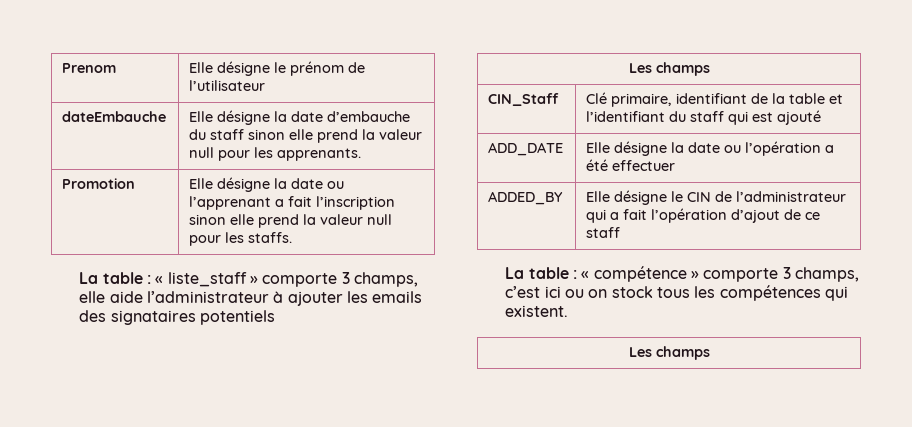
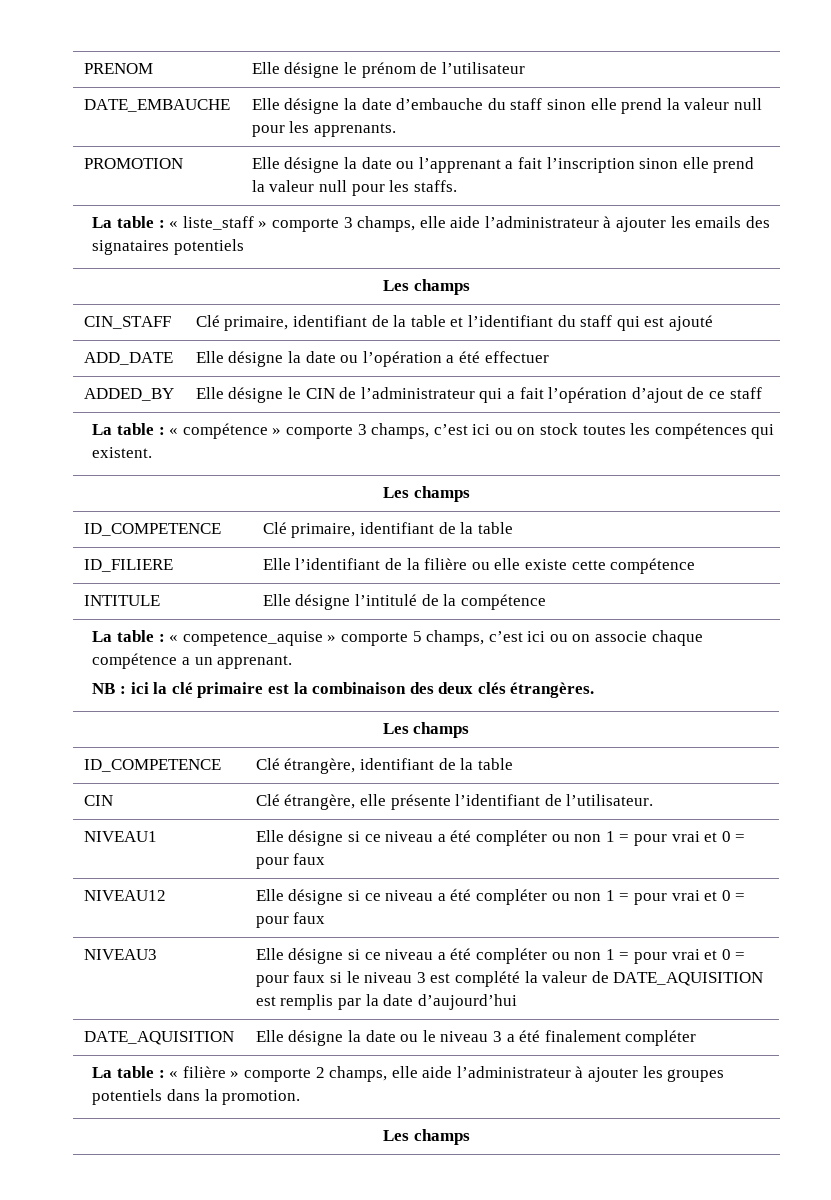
- Prenom | Elle désigne le prénom de l’utilisateur
+ PRENOM | Elle désigne le prénom de l’utilisateur
- dateEmbauche | Elle désigne la date d’embauche du staff sinon elle prend la valeur null pour les apprenants.
+ DATE_EMBAUCHE | Elle désigne la date d’embauche du staff sinon elle prend la valeur null pour les apprenants.
- Promotion | Elle désigne la date ou l’apprenant a fait l’inscription sinon elle prend la valeur null pour les staffs.
+ PROMOTION | Elle désigne la date ou l’apprenant a fait l’inscription sinon elle prend la valeur null pour les staffs.
- CIN_Staff | Clé primaire, identifiant de la table et l’identifiant du staff qui est ajouté
+ CIN_STAFF | Clé primaire, identifiant de la table et l’identifiant du staff qui est ajouté
- La table : « compétence » comporte 3 champs, c’est ici ou on stock tous les compétences qui existent.
+ La table : « compétence » comporte 3 champs, c’est ici ou on stock toutes les compétences qui existent.
+ ID_COMPETENCE | Clé primaire, identifiant de la table
+ ID_FILIERE | Elle l’identifiant de la filière ou elle existe cette compétence
+ INTITULE | Elle désigne l’intitulé de la compétence
+ La table : « competence_aquise » comporte 5 champs, c’est ici ou on associe chaque compétence a un apprenant.
+ NB : ici la clé primaire est la combinaison des deux clés étrangères.
+ Les champs
+ ID_COMPETENCE | Clé étrangère, identifiant de la table
+ CIN | Clé étrangère, elle présente l’identifiant de l’utilisateur.
+ NIVEAU1 | Elle désigne si ce niveau a été compléter ou non 1 = pour vrai et 0 = pour faux
+ NIVEAU12 | Elle désigne si ce niveau a été compléter ou non 1 = pour vrai et 0 = pour faux
+ NIVEAU3 | Elle désigne si ce niveau a été compléter ou non 1 = pour vrai et 0 = pour faux si le niveau 3 est complété la valeur de DATE_AQUISITION est remplis par la date d’aujourd’hui
+ DATE_AQUISITION | Elle désigne la date ou le niveau 3 a été finalement compléter
+ La table : « filière » comporte 2 champs, elle aide l’administrateur à ajouter les groupes potentiels dans la promotion.
+ Les champs

